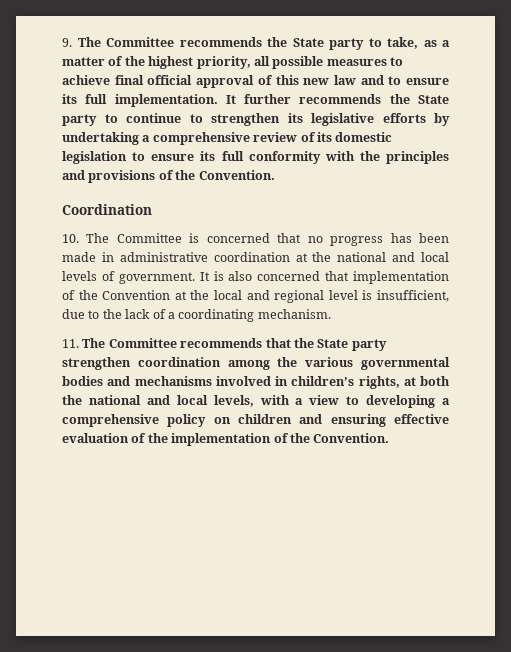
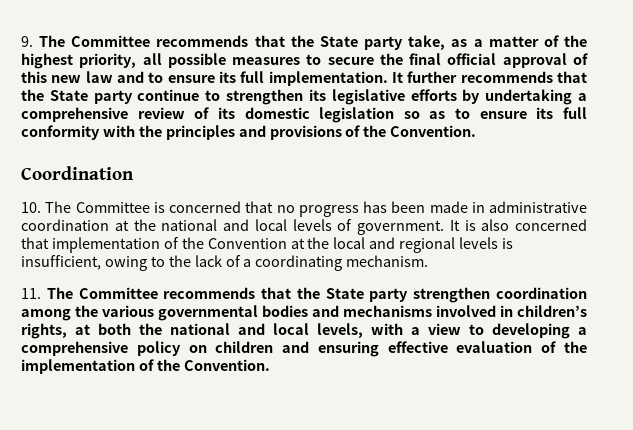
- 9. The Committee recommends the State party to take, as a matter of the highest priority, all possible measures to achieve final official approval of this new law and to ensure its full implementation.
+ 9. The Committee recommends that the State party take, as a matter of the highest priority, all possible measures to secure the final official approval of this new law and to ensure its full implementation.
- It further recommends the State party to continue to strengthen its legislative efforts by undertaking a comprehensive review of its domestic legislation to ensure its full conformity with the principles and provisions of the Convention.
+ It further recommends that the State party continue to strengthen its legislative efforts by undertaking a comprehensive review of its domestic legislation so as to ensure its full conformity with the principles and provisions of the Convention.
- It is also concerned that implementation of the Convention at the local and regional level is insufficient, due to the lack of a coordinating mechanism.
+ It is also concerned that implementation of the Convention at the local and regional levels is insufficient, owing to the lack of a coordinating mechanism.

